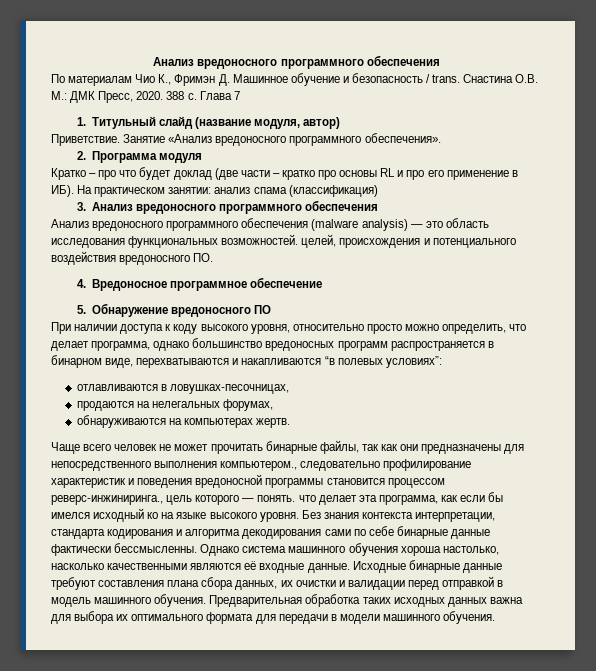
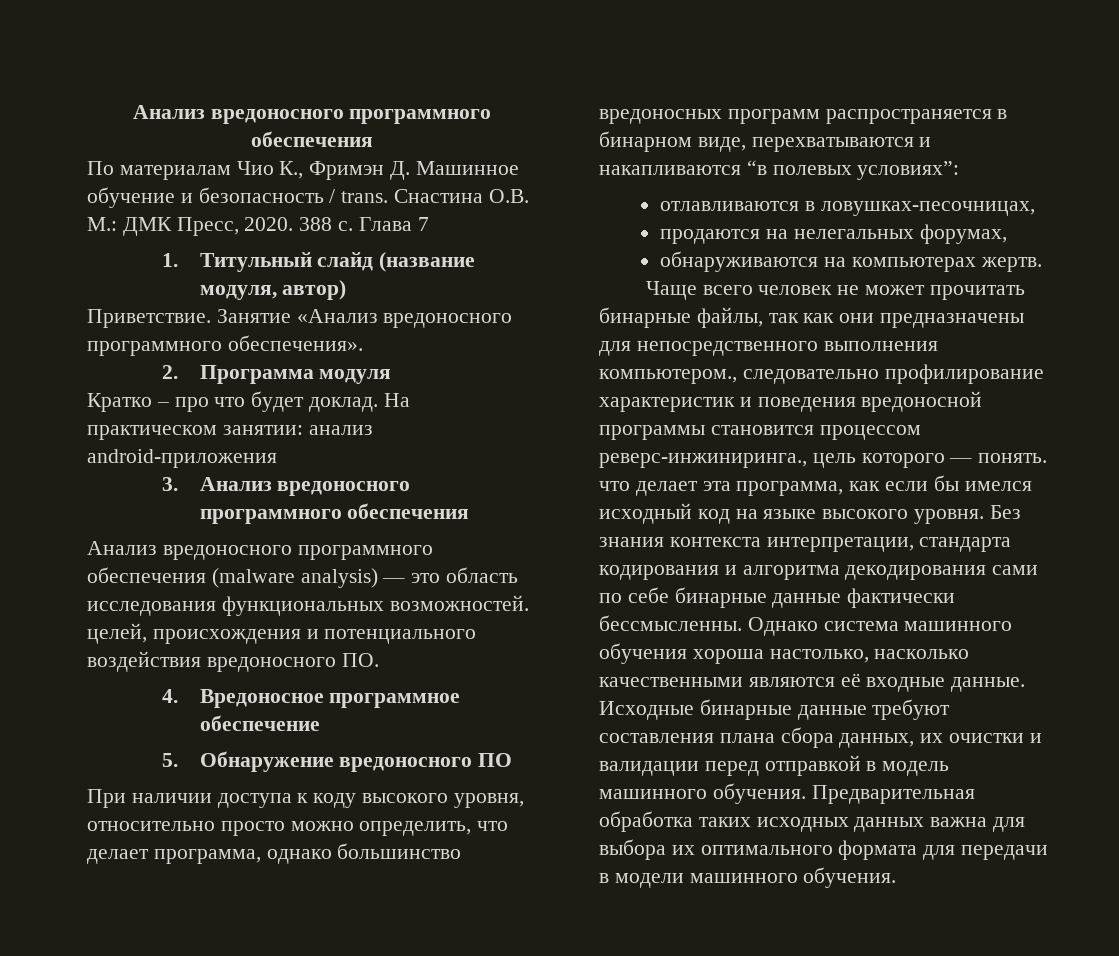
- Кратко – про что будет доклад (две части – кратко про основы RL и про его применение в ИБ). На практическом занятии: анализ спама (классификация)
+ Кратко – про что будет доклад. На практическом занятии: анализ android-приложения
- Чаще всего человек не может прочитать бинарные файлы, так как они предназначены для непосредственного выполнения компьютером., следовательно профилирование характеристик и поведения вредоносной программы становится процессом реверс-инжиниринга., цель которого — понять. что делает эта программа, как если бы имелся исходный ко на языке высокого уровня.
+ Чаще всего человек не может прочитать бинарные файлы, так как они предназначены для непосредственного выполнения компьютером., следовательно профилирование характеристик и поведения вредоносной программы становится процессом реверс-инжиниринга., цель которого — понять. что делает эта программа, как если бы имелся исходный код на языке высокого уровня.

